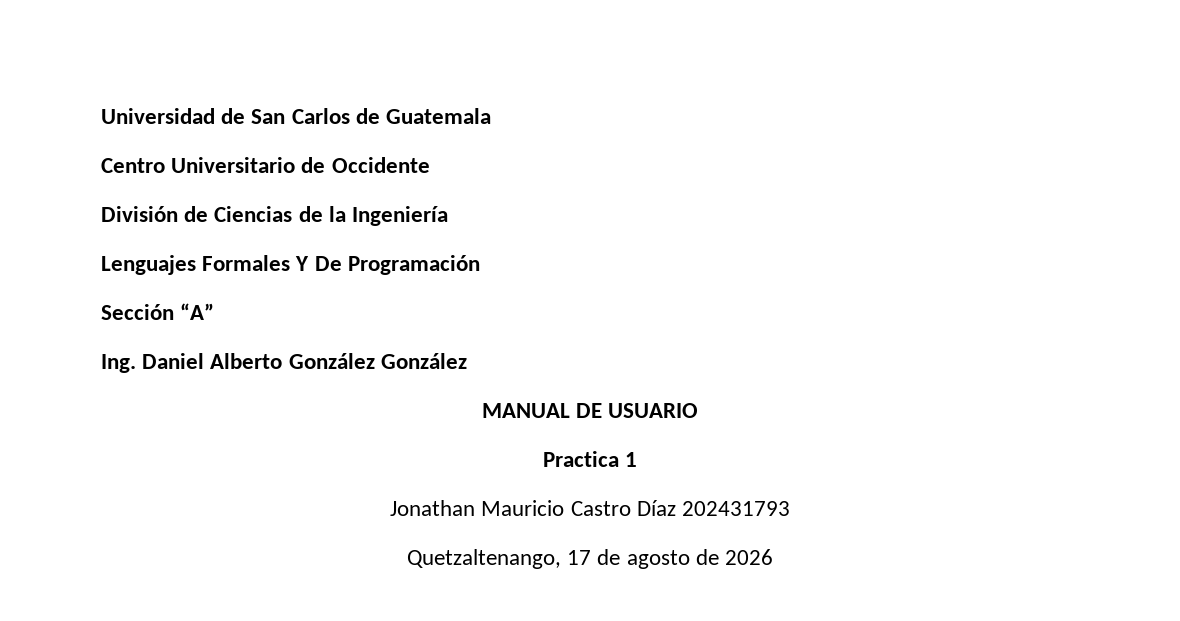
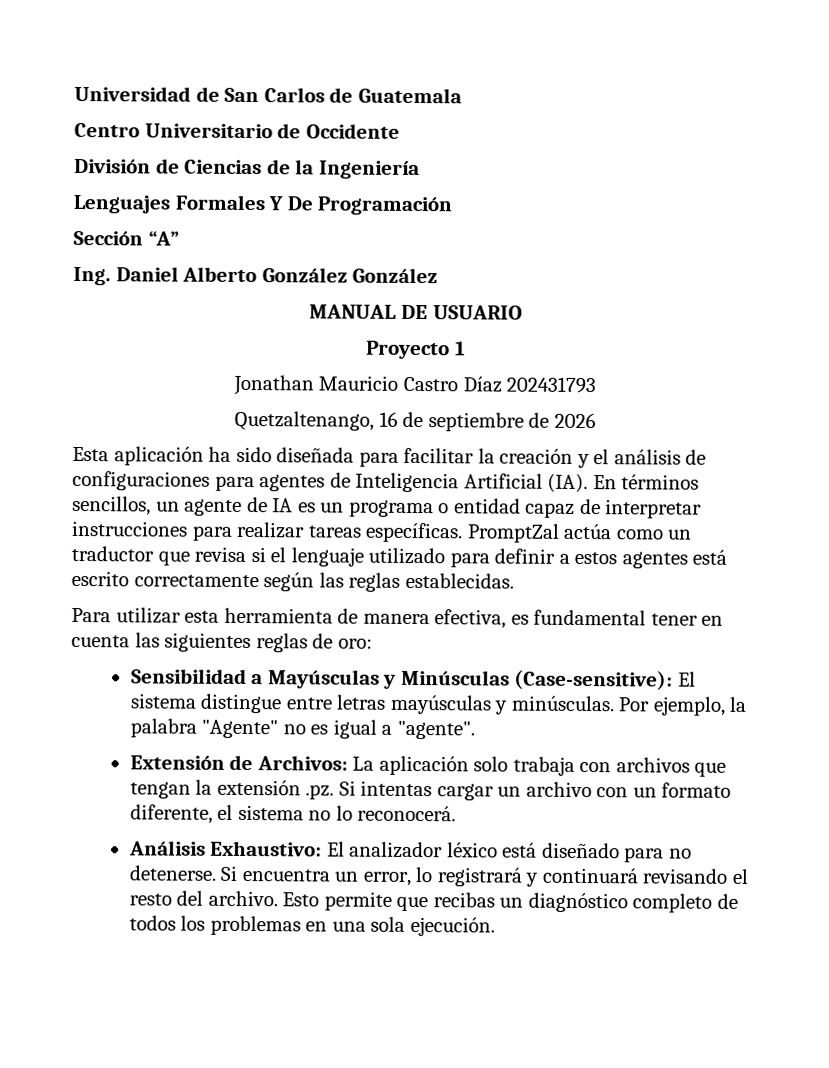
- Practica 1
+ Proyecto 1
- Quetzaltenango, 17 de agosto de 2026
+ Quetzaltenango, 16 de septiembre de 2026
+ Esta aplicación ha sido diseñada para facilitar la creación y el análisis de configuraciones para agentes de Inteligencia Artificial (IA). En términos sencillos, un agente de IA es un programa o entidad capaz de interpretar instrucciones para realizar tareas específicas. PromptZal actúa como un traductor que revisa si el lenguaje utilizado para definir a estos agentes está escrito correctamente según las reglas establecidas.
+ Para utilizar esta herramienta de manera efectiva, es fundamental tener en cuenta las siguientes reglas de oro:
+ Sensibilidad a Mayúsculas y Minúsculas (Case-sensitive): El sistema distingue entre letras mayúsculas y minúsculas. Por ejemplo, la palabra "Agente" no es igual a "agente".
+ Extensión de Archivos: La aplicación solo trabaja con archivos que tengan la extensión .pz. Si intentas cargar un archivo con un formato diferente, el sistema no lo reconocerá.
+ Análisis Exhaustivo: El analizador léxico está diseñado para no detenerse. Si encuentra un error, lo registrará y continuará revisando el resto del archivo. Esto permite que recibas un diagnóstico completo de todos los problemas en una sola ejecución.

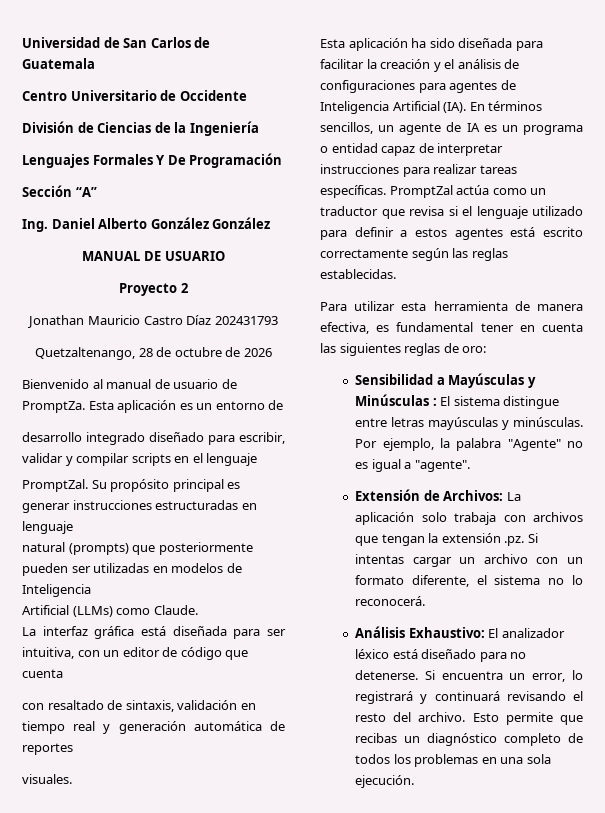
- Proyecto 1
+ Proyecto 2
- Quetzaltenango, 16 de septiembre de 2026
+ Quetzaltenango, 28 de octubre de 2026
+ Bienvenido al manual de usuario de PromptZa. Esta aplicación es un entorno de
+ desarrollo integrado diseñado para escribir, validar y compilar scripts en el lenguaje
+ PromptZal. Su propósito principal es generar instrucciones estructuradas en lenguaje
+ natural (prompts) que posteriormente pueden ser utilizadas en modelos de Inteligencia
+ Artificial (LLMs) como Claude.
+ La interfaz gráfica está diseñada para ser intuitiva, con un editor de código que cuenta
+ con resaltado de sintaxis, validación en tiempo real y generación automática de reportes
+ visuales.
- Sensibilidad a Mayúsculas y Minúsculas (Case-sensitive): El sistema distingue entre letras mayúsculas y minúsculas.
+ Sensibilidad a Mayúsculas y Minúsculas : El sistema distingue entre letras mayúsculas y minúsculas.

